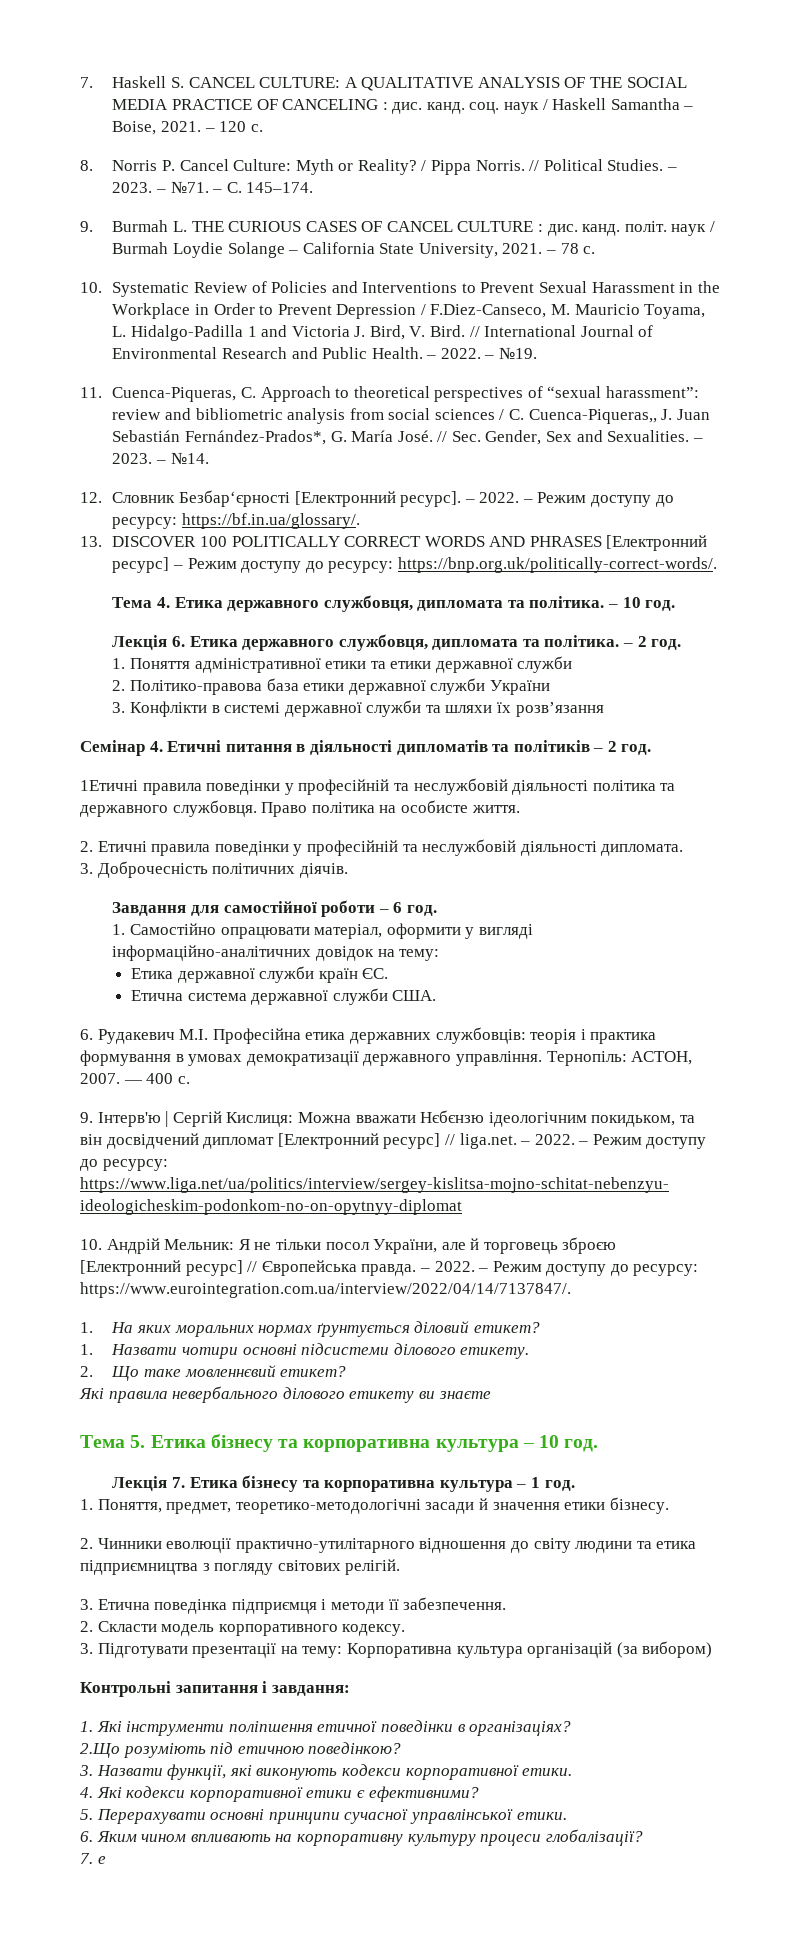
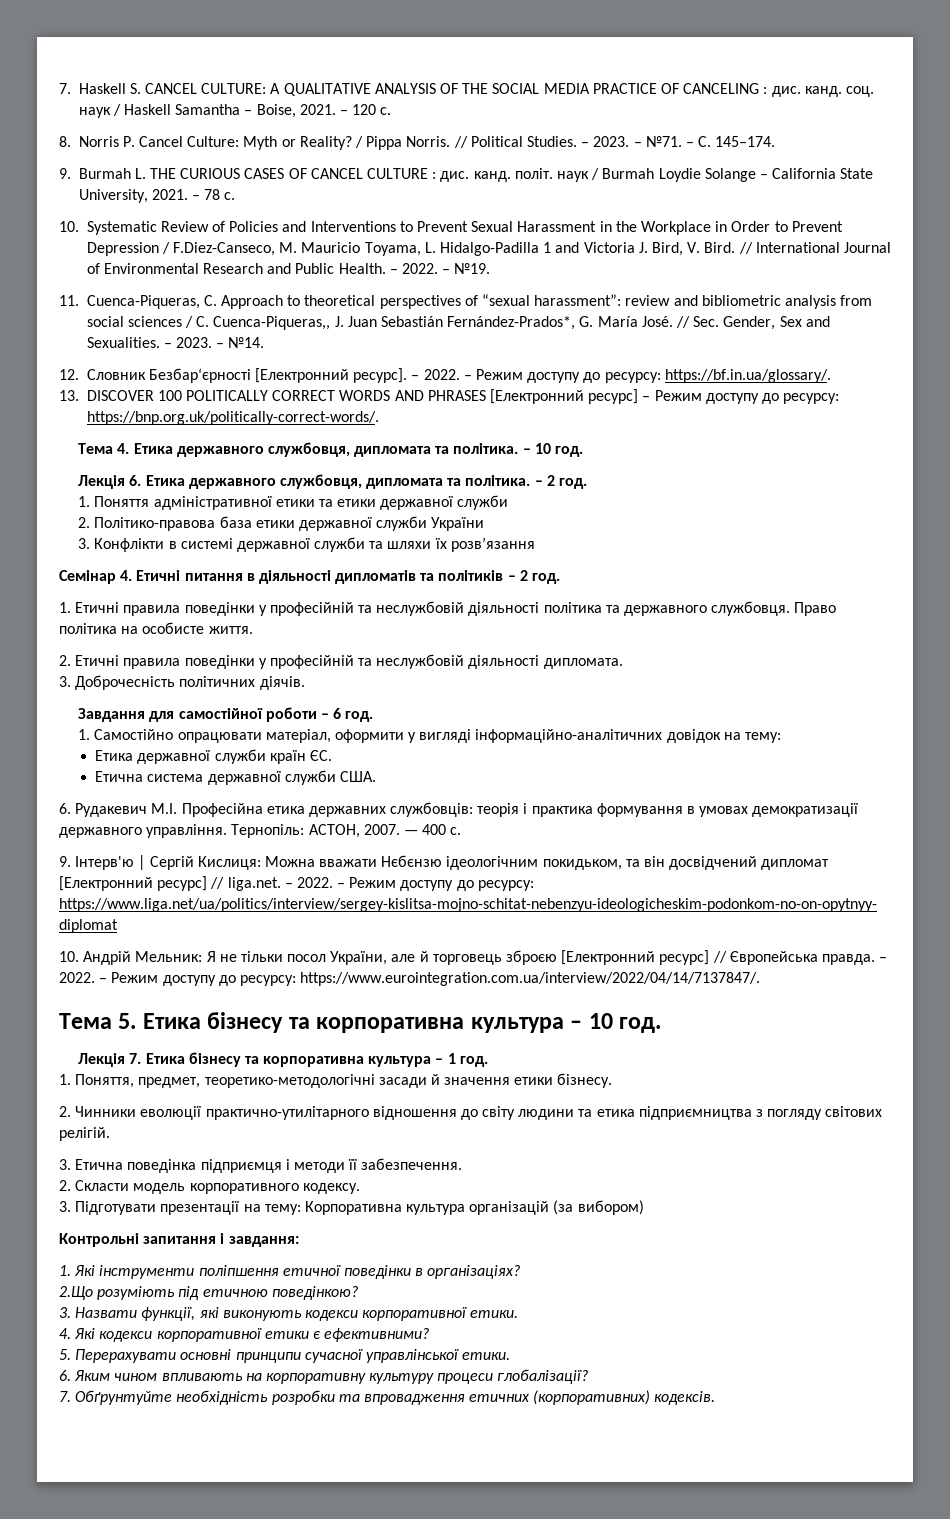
- 1Етичні правила поведінки у професійній та неслужбовій діяльності політика та державного службовця.
+ 1. Етичні правила поведінки у професійній та неслужбовій діяльності політика та державного службовця.
- 1. На яких моральних нормах ґрунтується діловий етикет?
- 1. Назвати чотири основні підсистеми ділового етикету.
- 2. Що таке мовленнєвий етикет?
- Які правила невербального ділового етикету ви знаєте
- 7. е
+ 7. Обґрунтуйте необхідність розробки та впровадження етичних (корпоративних) кодексів.

